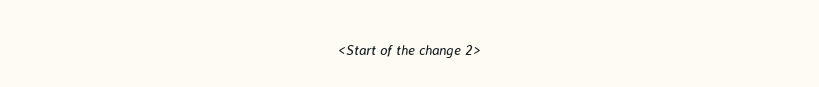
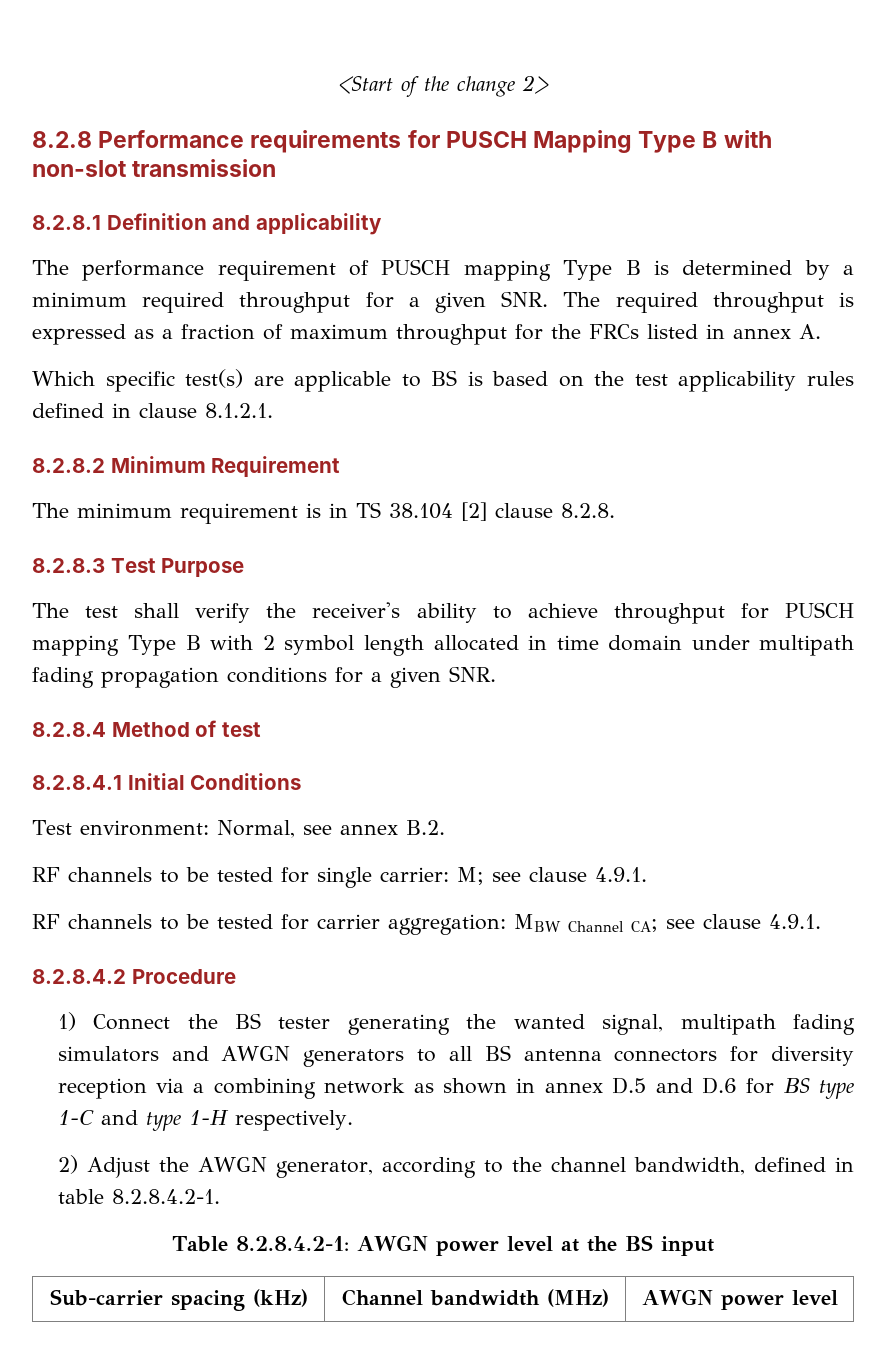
+ 8.2.8 Performance requirements for PUSCH Mapping Type B with non-slot transmission
+ 8.2.8.1 Definition and applicability
+ The performance requirement of PUSCH mapping Type B is determined by a minimum required throughput for a given SNR. The required throughput is expressed as a fraction of maximum throughput for the FRCs listed in annex A.
+ Which specific test(s) are applicable to BS is based on the test applicability rules defined in clause 8.1.2.1.
+ 8.2.8.2 Minimum Requirement
+ The minimum requirement is in TS 38.104 [2] clause 8.2.8.
+ 8.2.8.3 Test Purpose
+ The test shall verify the receiver's ability to achieve throughput for PUSCH mapping Type B with 2 symbol length allocated in time domain under multipath fading propagation conditions for a given SNR.
+ 8.2.8.4 Method of test
+ 8.2.8.4.1 Initial Conditions
+ Test environment: Normal, see annex B.2.
+ RF channels to be tested for single carrier: M; see clause 4.9.1.
+ RF channels to be tested for carrier aggregation: MBW Channel CA; see clause 4.9.1.
+ 8.2.8.4.2 Procedure
+ 1) Connect the BS tester generating the wanted signal, multipath fading simulators and AWGN generators to all BS antenna connectors for diversity reception via a combining network as shown in annex D.5 and D.6 for BS type 1-C and type 1-H respectively.
+ 2) Adjust the AWGN generator, according to the channel bandwidth, defined in table 8.2.8.4.2-1.
+ Table 8.2.8.4.2-1: AWGN power level at the BS input
+ Sub-carrier spacing (kHz) | Channel bandwidth (MHz) | AWGN power level

